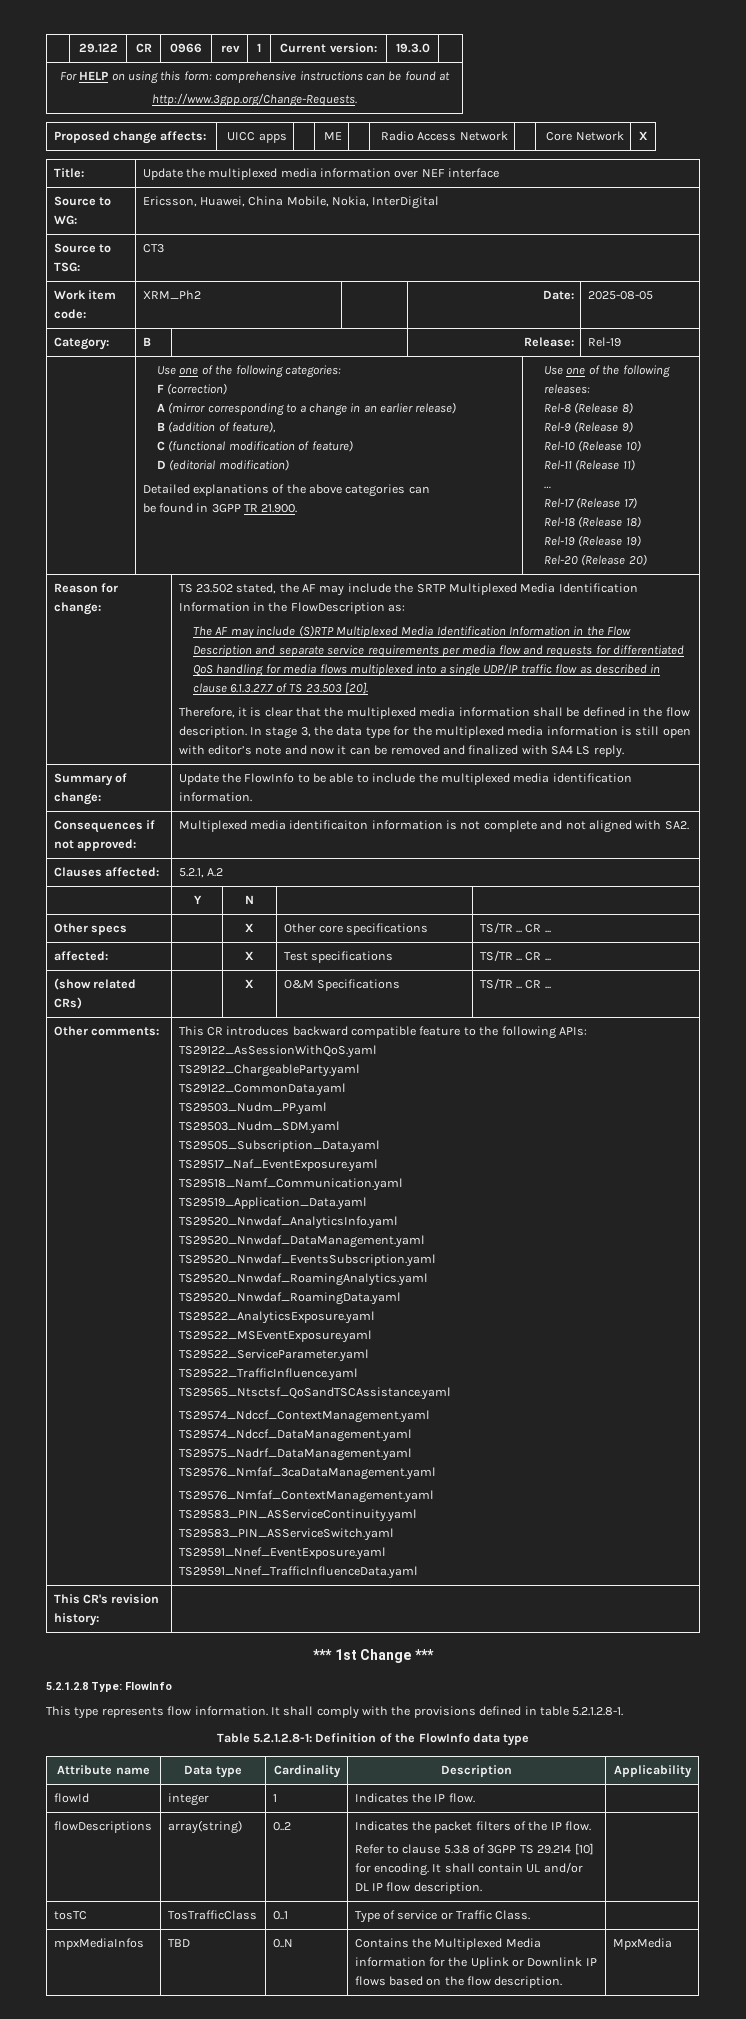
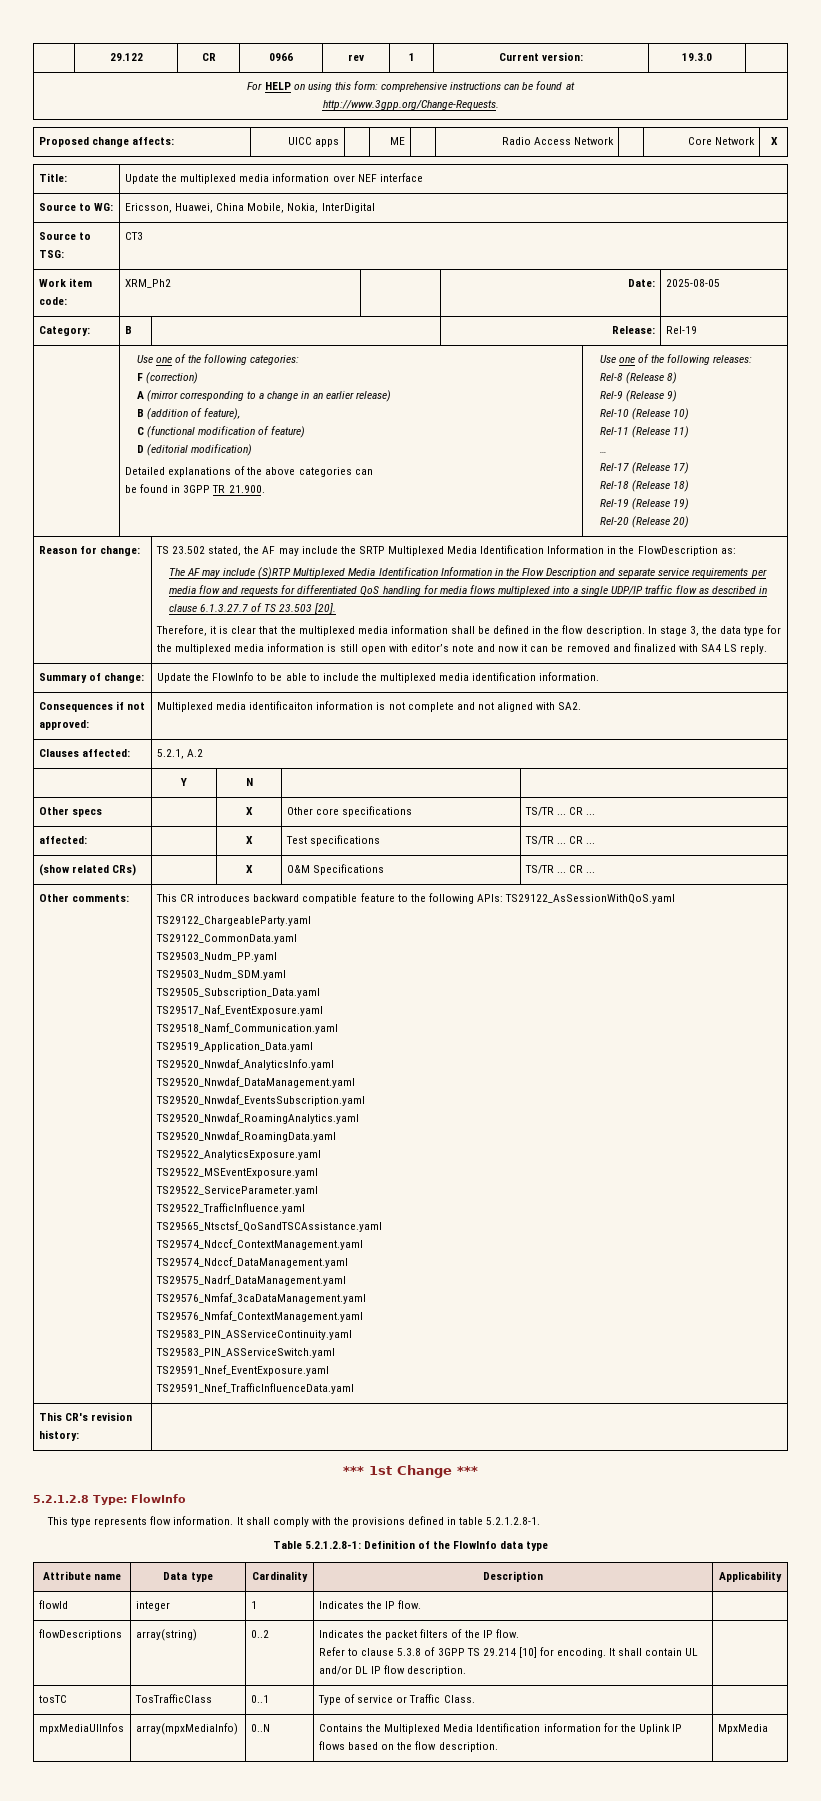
- mpxMediaInfos | TBD | 0..N | Contains the Multiplexed Media information for the Uplink or Downlink IP flows based on the flow description. | MpxMedia
+ mpxMediaUlInfos | array(mpxMediaInfo) | 0..N | Contains the Multiplexed Media Identification information for the Uplink IP flows based on the flow description. | MpxMedia

